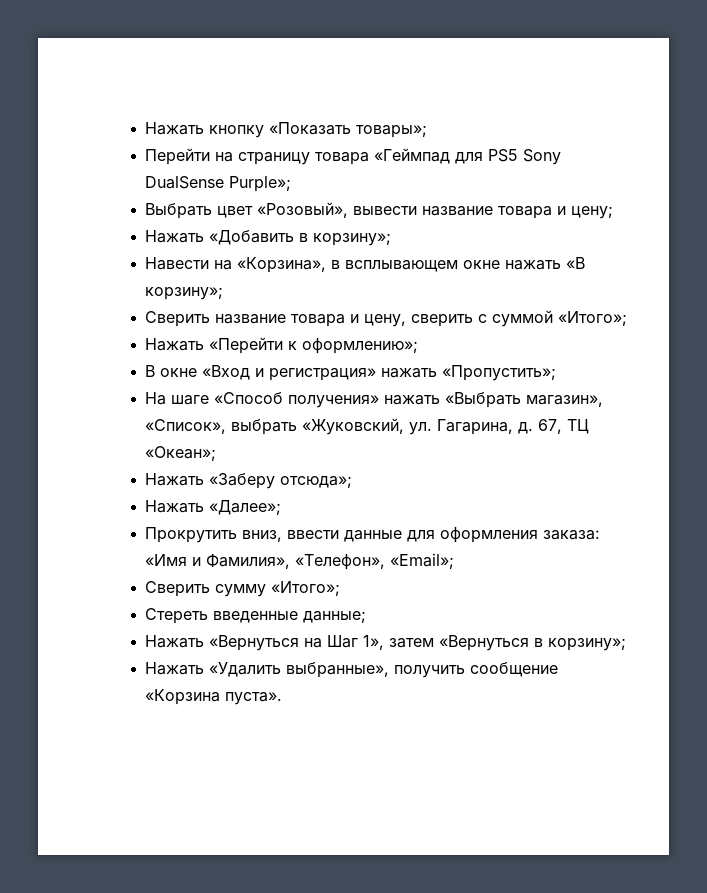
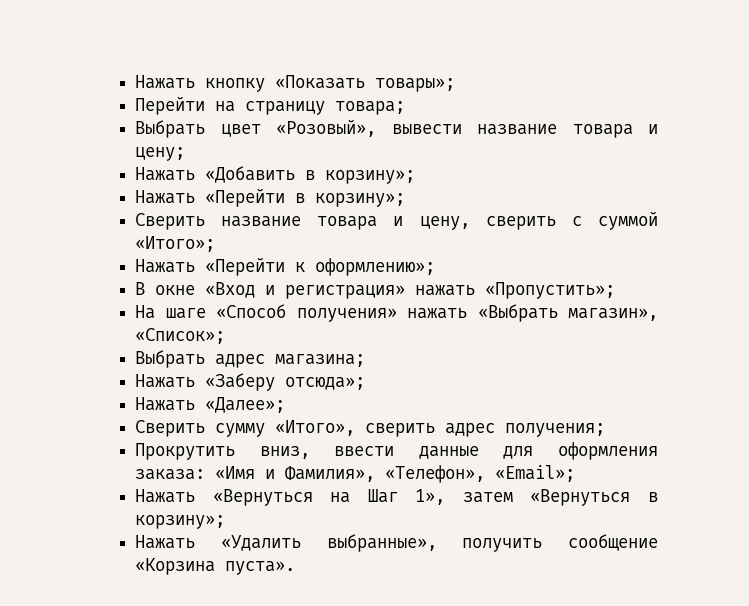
- Перейти на страницу товара «Геймпад для PS5 Sony DualSense Purple»;
+ Перейти на страницу товара;
- Навести на «Корзина», в всплывающем окне нажать «В корзину»;
+ Нажать «Перейти в корзину»;
- На шаге «Способ получения» нажать «Выбрать магазин», «Список», выбрать «Жуковский, ул. Гагарина, д. 67, ТЦ «Океан»;
+ На шаге «Способ получения» нажать «Выбрать магазин», «Список»;
+ Выбрать адрес магазина;
+ Сверить сумму «Итого», сверить адрес получения;
- Сверить сумму «Итого»;
- Стереть введенные данные;

